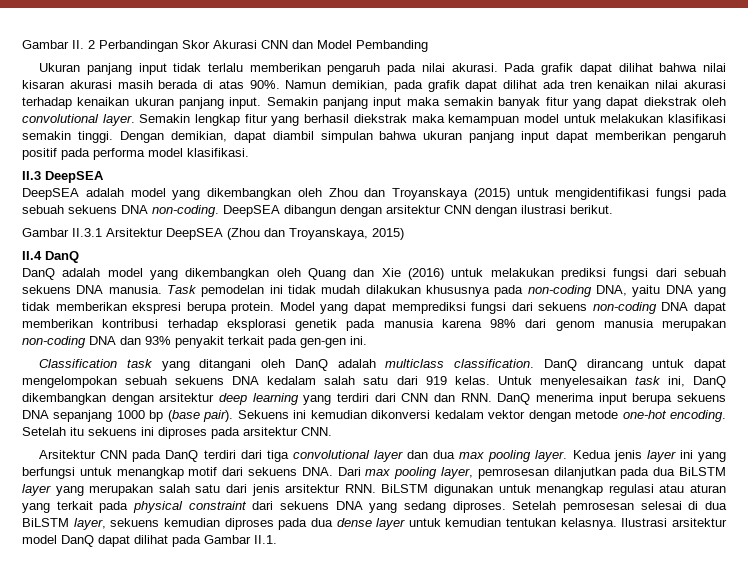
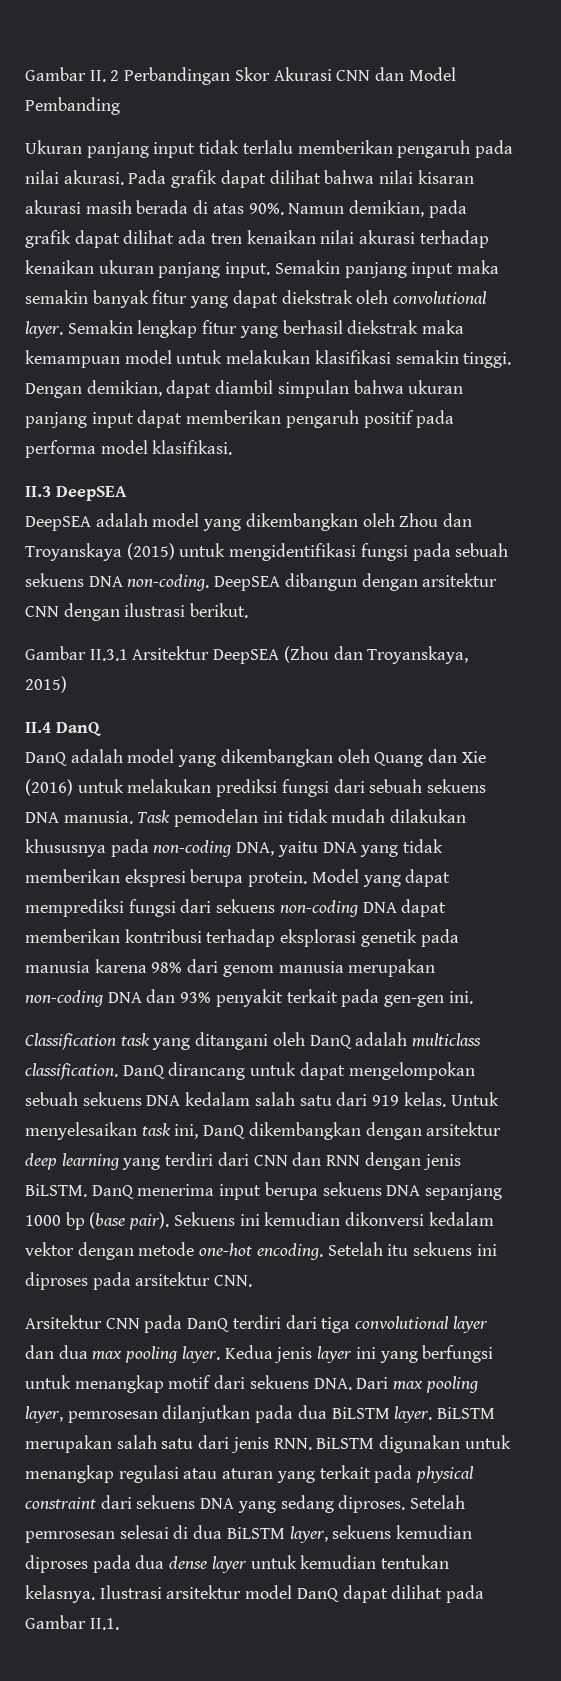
- Untuk menyelesaikan task ini, DanQ dikembangkan dengan arsitektur deep learning yang terdiri dari CNN dan RNN. DanQ menerima input berupa sekuens DNA sepanjang 1000 bp (base pair).
+ Untuk menyelesaikan task ini, DanQ dikembangkan dengan arsitektur deep learning yang terdiri dari CNN dan RNN dengan jenis BiLSTM. DanQ menerima input berupa sekuens DNA sepanjang 1000 bp (base pair).
- Kedua jenis layer ini yang berfungsi untuk menangkap motif dari sekuens DNA. Dari max pooling layer, pemrosesan dilanjutkan pada dua BiLSTM layer yang merupakan salah satu dari jenis arsitektur RNN. BiLSTM digunakan untuk menangkap regulasi atau aturan yang terkait pada physical constraint dari sekuens DNA yang sedang diproses.
+ Kedua jenis layer ini yang berfungsi untuk menangkap motif dari sekuens DNA. Dari max pooling layer, pemrosesan dilanjutkan pada dua BiLSTM layer. BiLSTM merupakan salah satu dari jenis RNN. BiLSTM digunakan untuk menangkap regulasi atau aturan yang terkait pada physical constraint dari sekuens DNA yang sedang diproses.

